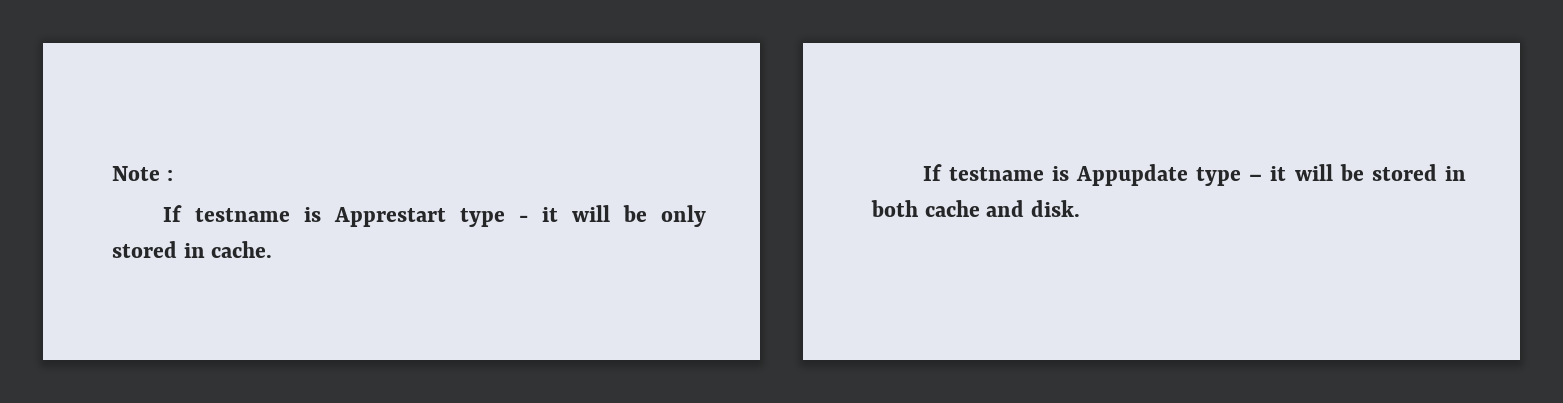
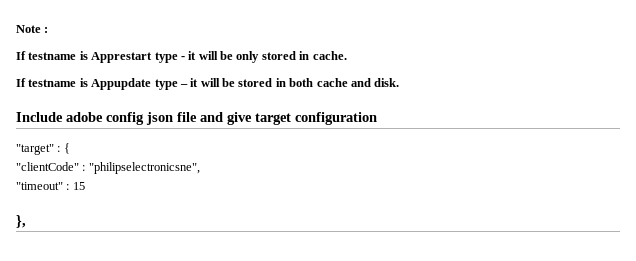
+ Include adobe config json file and give target configuration
+ "target" : {
+ "clientCode" : "philipselectronicsne",
+ "timeout" : 15
+ },

